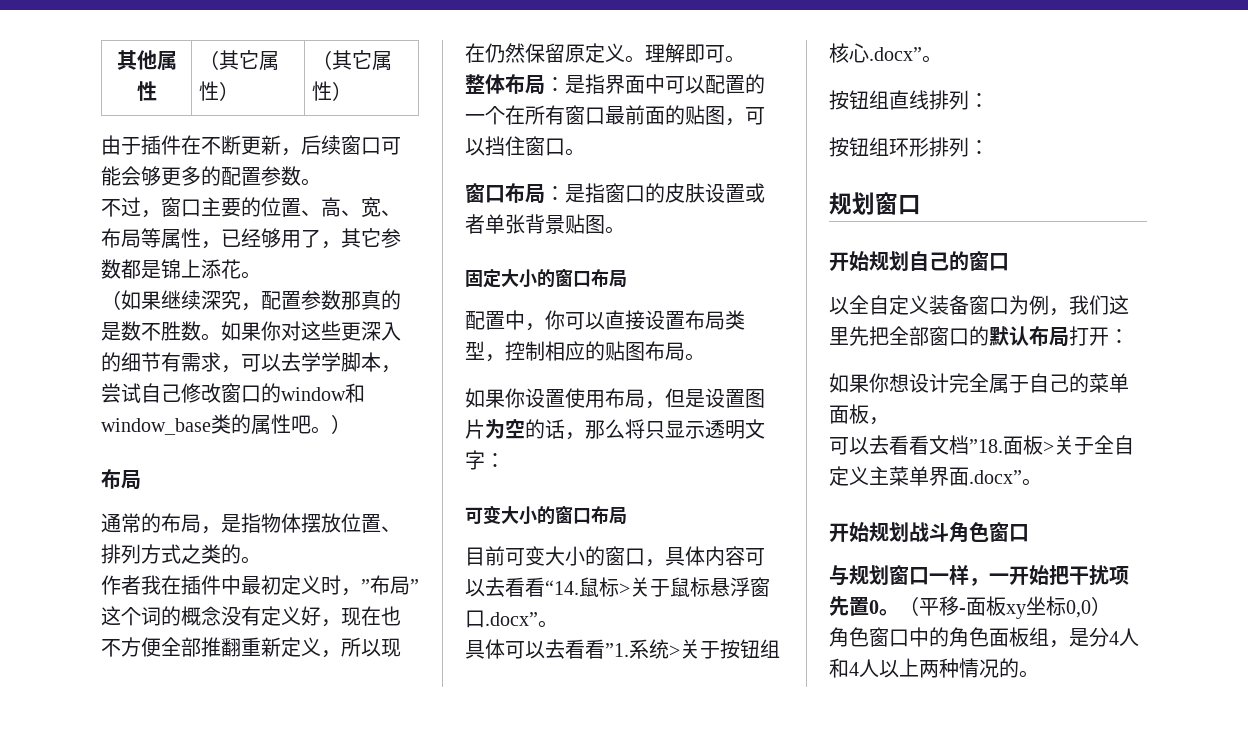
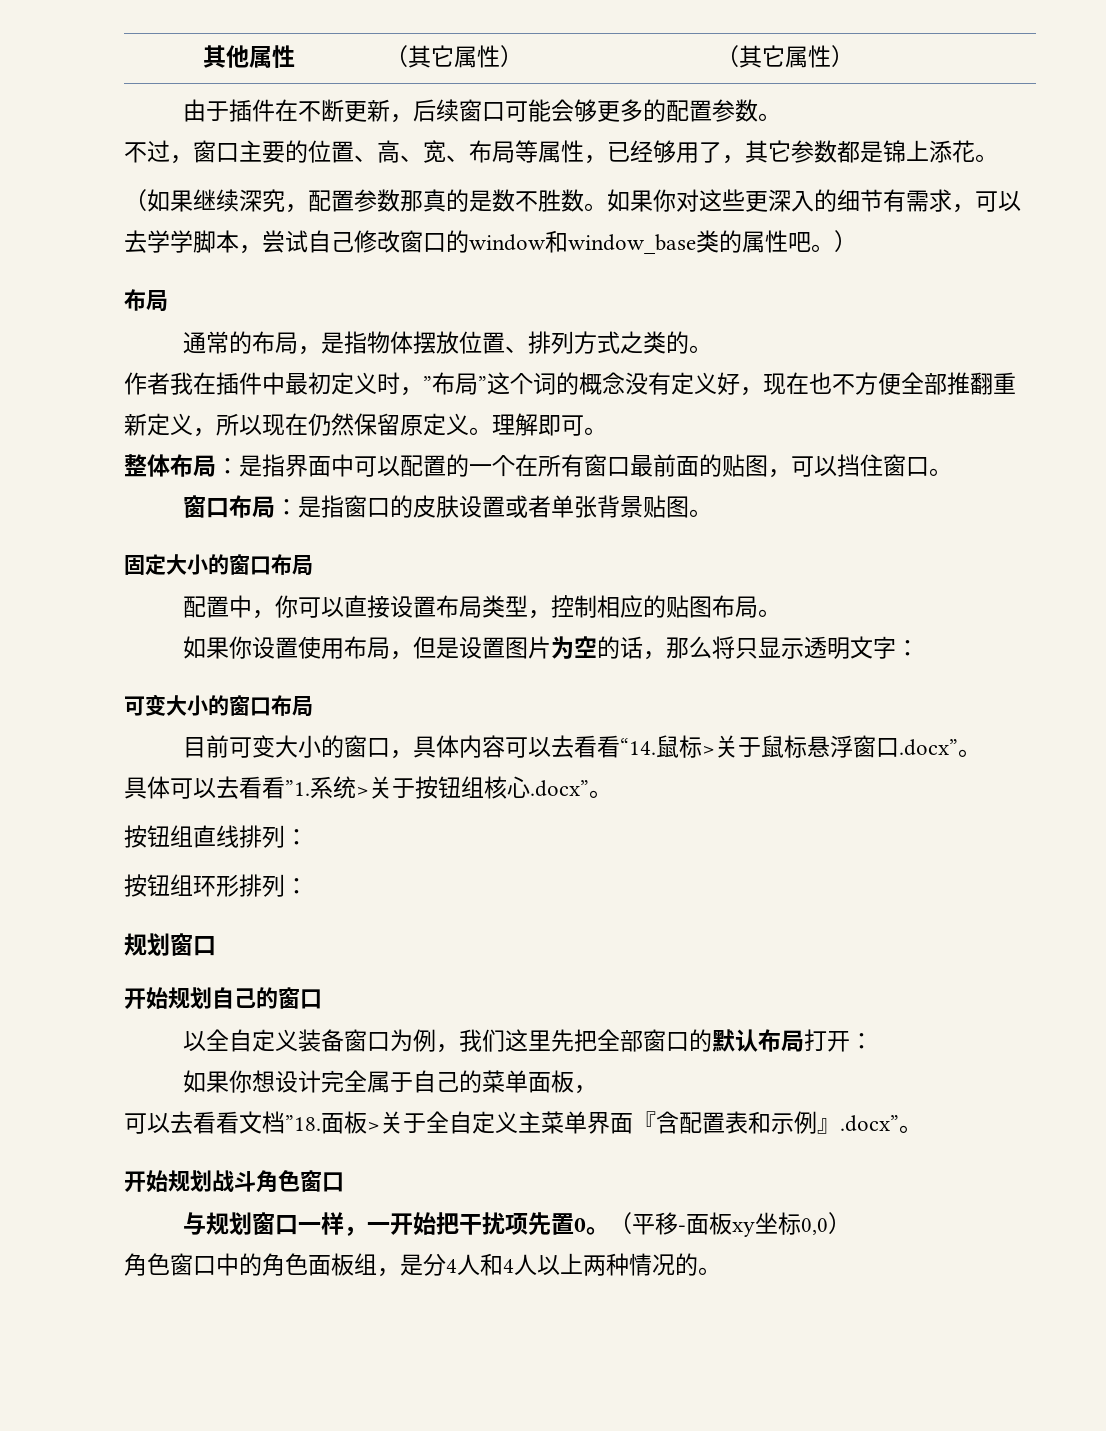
- 面板>关于全自定义主菜单界面.docx”。
+ 面板>关于全自定义主菜单界面『含配置表和示例』.docx”。

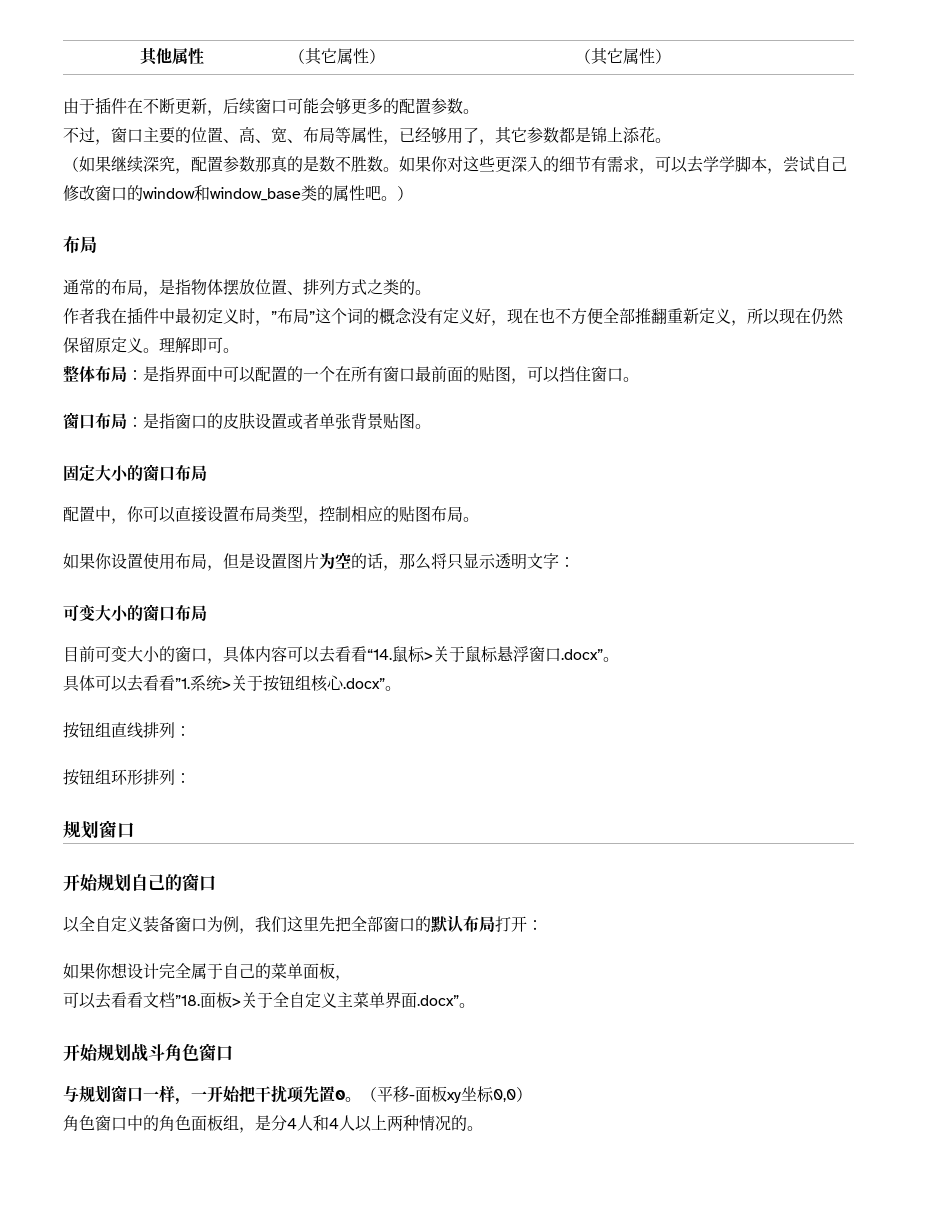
- 面板>关于全自定义主菜单界面『含配置表和示例』.docx”。
+ 面板>关于全自定义主菜单界面.docx”。

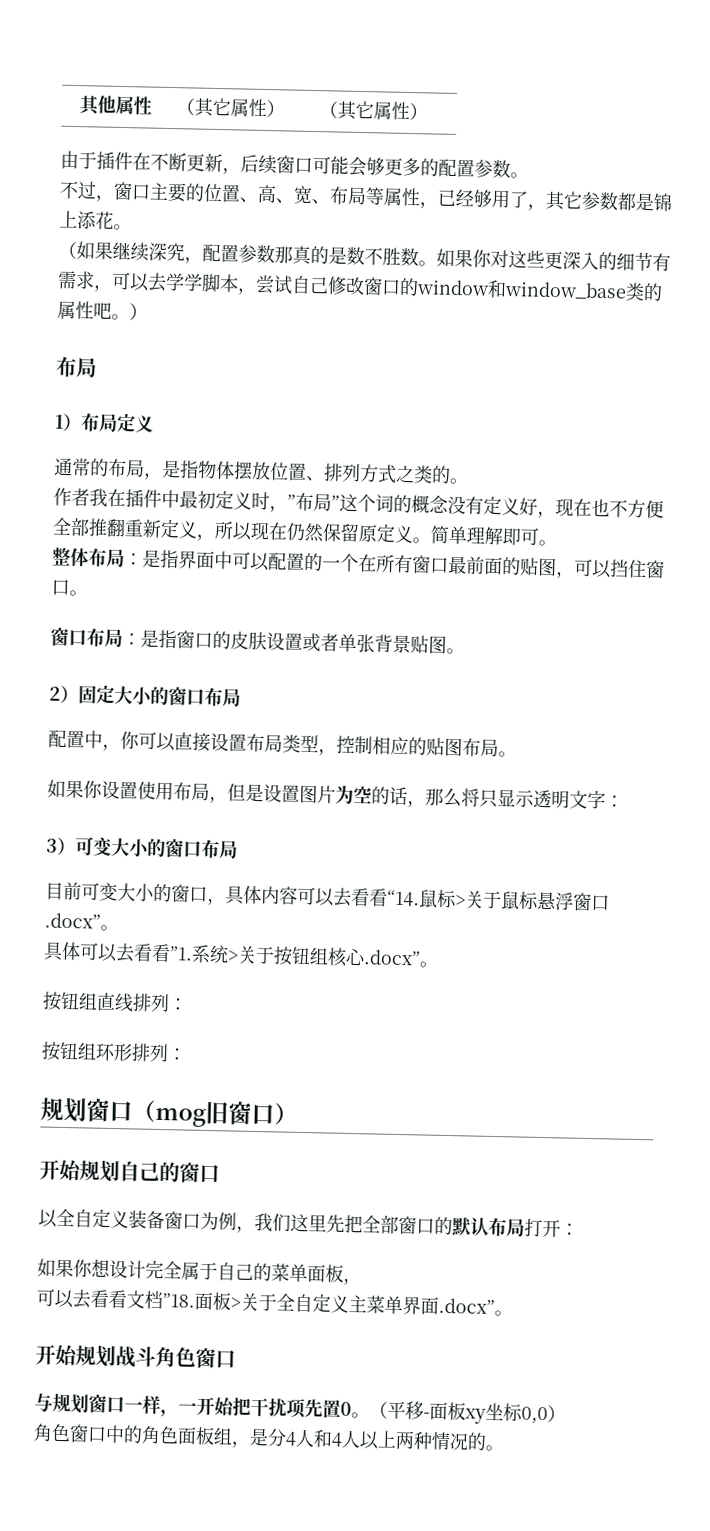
+ 1）布局定义
- 理解即可。
+ 简单理解即可。
- 固定大小的窗口布局
+ 2）固定大小的窗口布局
- 可变大小的窗口布局
+ 3）可变大小的窗口布局
  按钮组环形排列：
- 规划窗口
+ 规划窗口（mog旧窗口）

